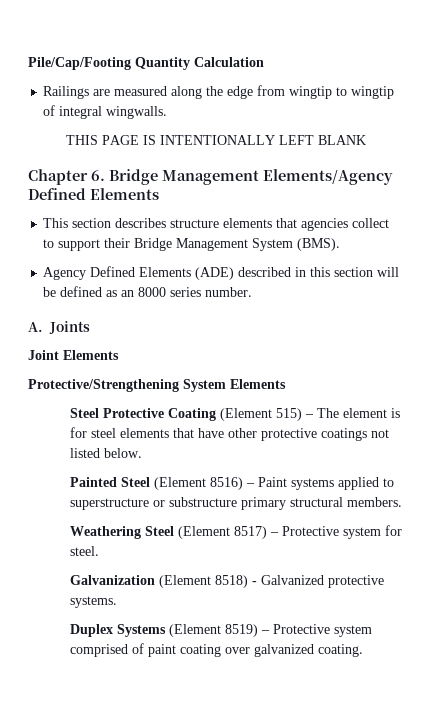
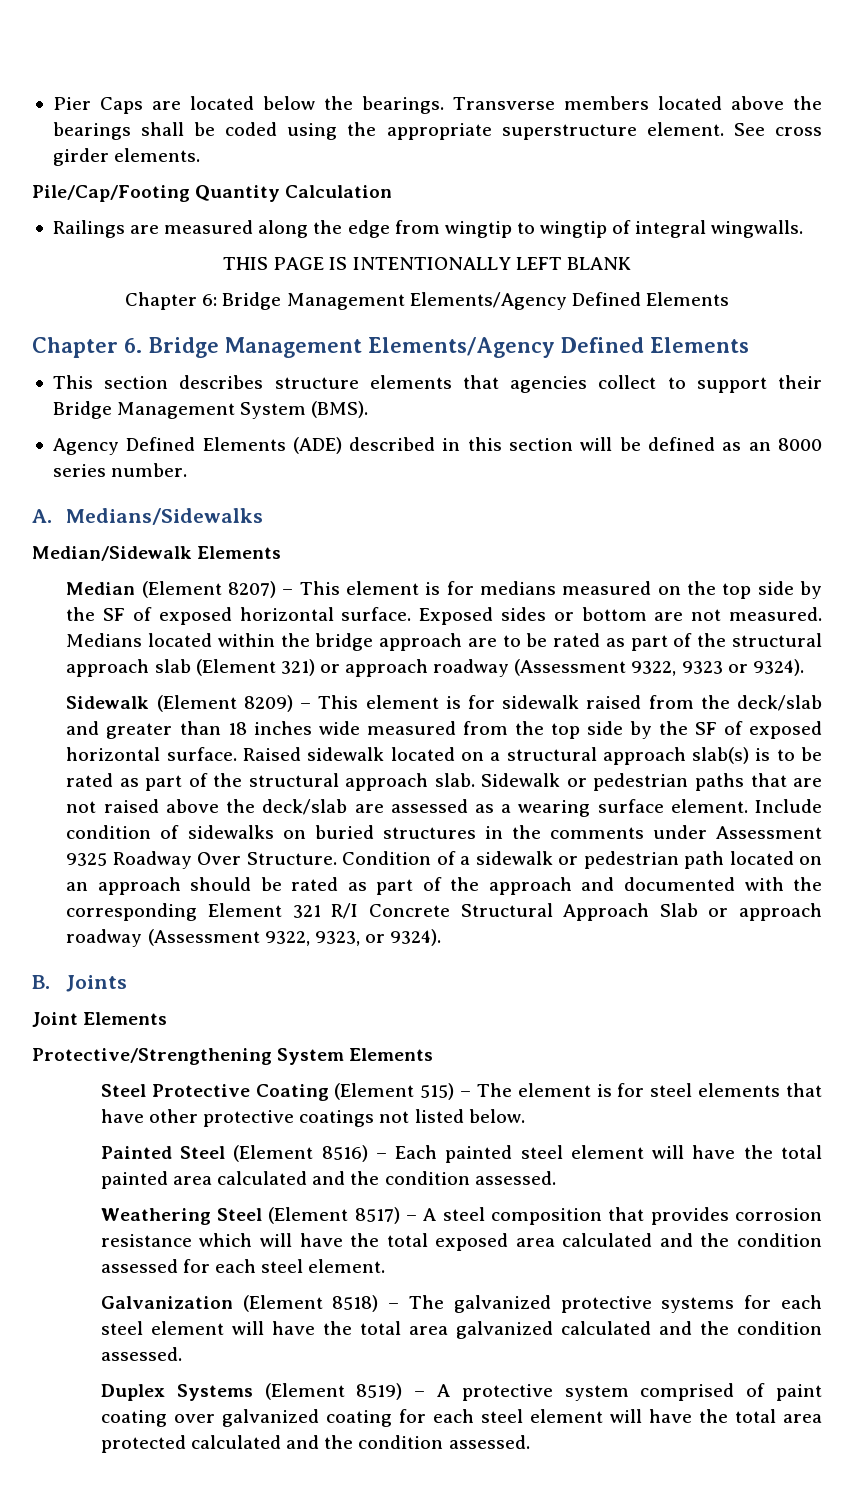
+ Pier Caps are located below the bearings. Transverse members located above the bearings shall be coded using the appropriate superstructure element. See cross girder elements.
+ Chapter 6: Bridge Management Elements/Agency Defined Elements
- A. Joints
+ A. Medians/Sidewalks
+ Median/Sidewalk Elements
+ Median (Element 8207) – This element is for medians measured on the top side by the SF of exposed horizontal surface. Exposed sides or bottom are not measured. Medians located within the bridge approach are to be rated as part of the structural approach slab (Element 321) or approach roadway (Assessment 9322, 9323 or 9324).
+ Sidewalk (Element 8209) – This element is for sidewalk raised from the deck/slab and greater than 18 inches wide measured from the top side by the SF of exposed horizontal surface. Raised sidewalk located on a structural approach slab(s) is to be rated as part of the structural approach slab. Sidewalk or pedestrian paths that are not raised above the deck/slab are assessed as a wearing surface element. Include condition of sidewalks on buried structures in the comments under Assessment 9325 Roadway Over Structure. Condition of a sidewalk or pedestrian path located on an approach should be rated as part of the approach and documented with the corresponding Element 321 R/I Concrete Structural Approach Slab or approach roadway (Assessment 9322, 9323, or 9324).
+ B. Joints
- Painted Steel (Element 8516) – Paint systems applied to superstructure or substructure primary structural members.
+ Painted Steel (Element 8516) – Each painted steel element will have the total painted area calculated and the condition assessed.
- Weathering Steel (Element 8517) – Protective system for steel.
- Galvanization (Element 8518) - Galvanized protective systems.
+ Weathering Steel (Element 8517) – A steel composition that provides corrosion resistance which will have the total exposed area calculated and the condition assessed for each steel element.
+ Galvanization (Element 8518) – The galvanized protective systems for each steel element will have the total area galvanized calculated and the condition assessed.
- Duplex Systems (Element 8519) – Protective system comprised of paint coating over galvanized coating.
+ Duplex Systems (Element 8519) – A protective system comprised of paint coating over galvanized coating for each steel element will have the total area protected calculated and the condition assessed.

